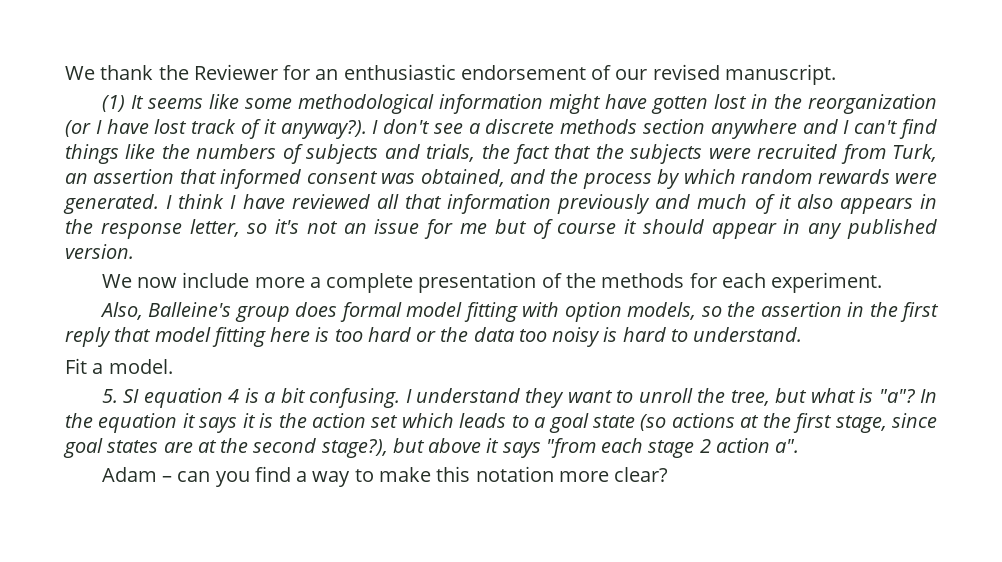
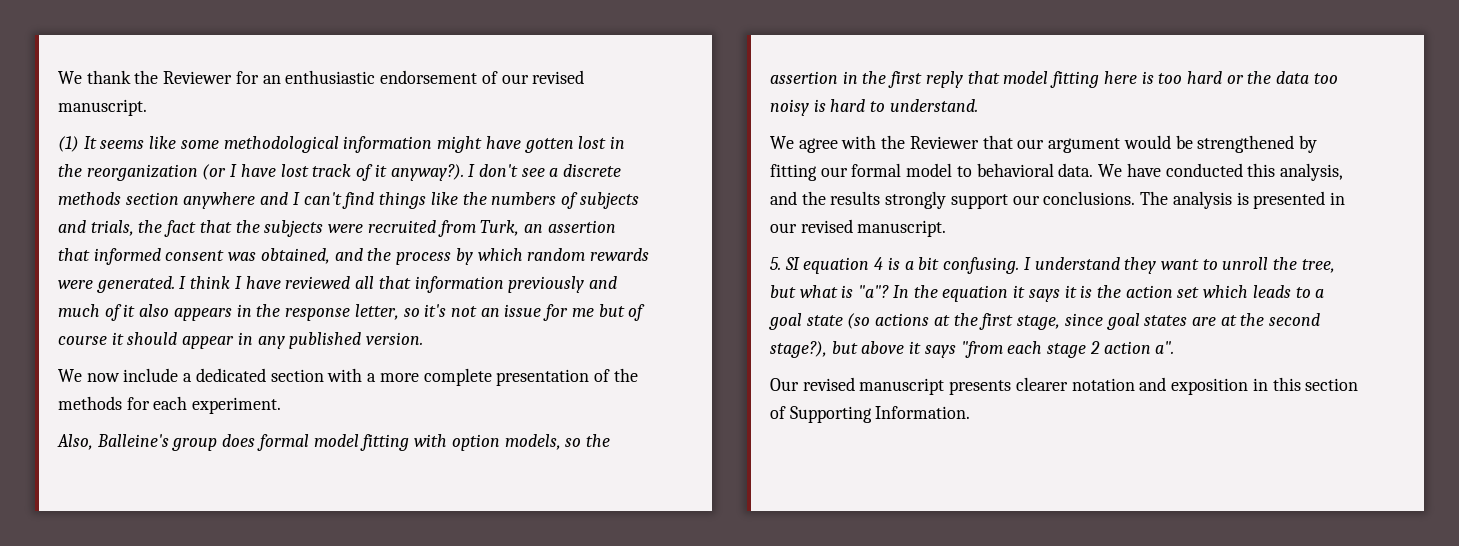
- We now include more a complete presentation of the methods for each experiment.
+ We now include a dedicated section with a more complete presentation of the methods for each experiment.
- Fit a model.
+ We agree with the Reviewer that our argument would be strengthened by fitting our formal model to behavioral data. We have conducted this analysis, and the results strongly support our conclusions. The analysis is presented in our revised manuscript.
- Adam – can you find a way to make this notation more clear?
+ Our revised manuscript presents clearer notation and exposition in this section of Supporting Information.

